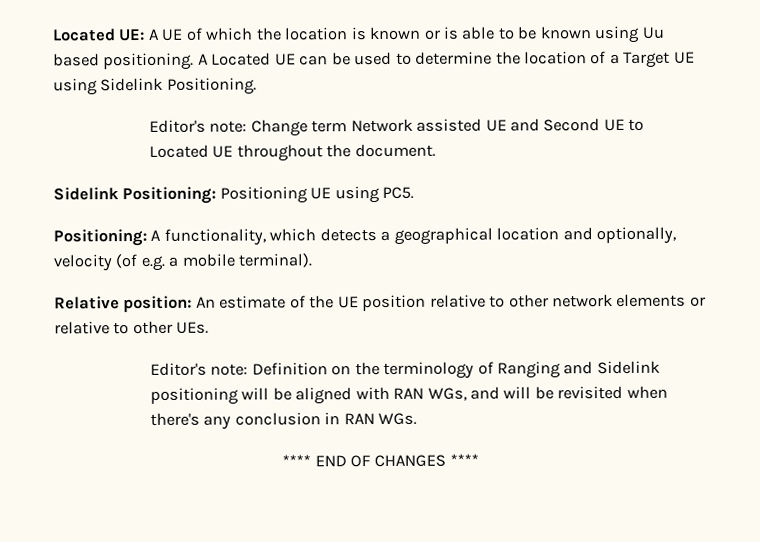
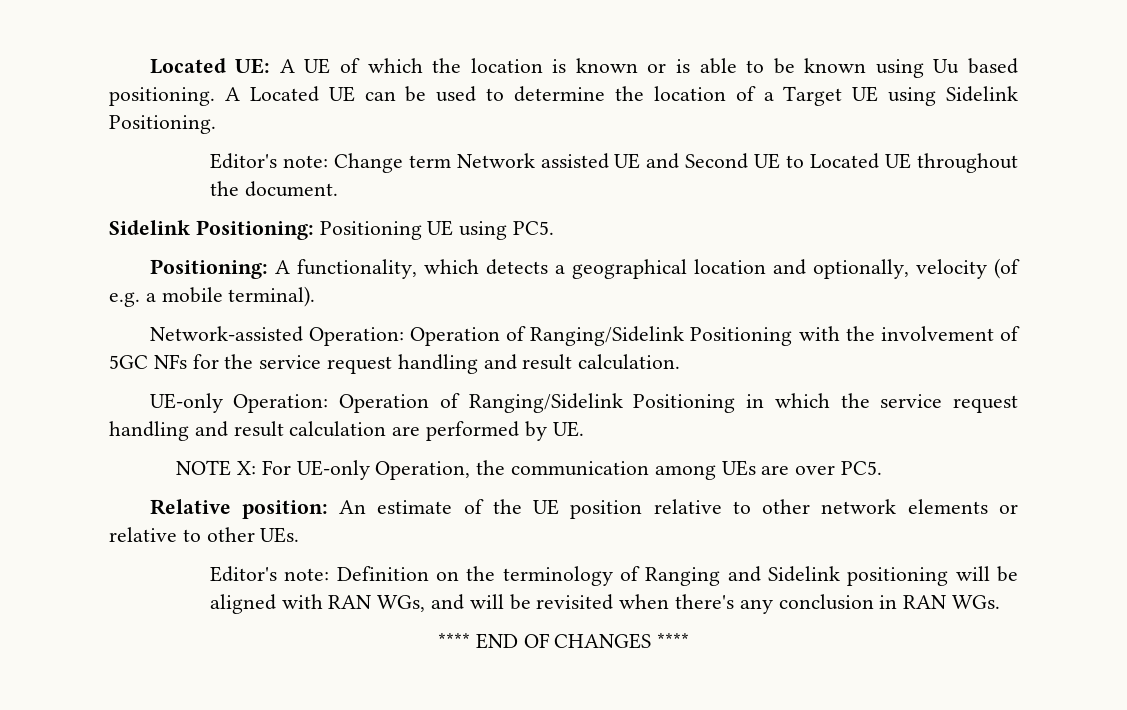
+ Network-assisted Operation: Operation of Ranging/Sidelink Positioning with the involvement of 5GC NFs for the service request handling and result calculation.
+ UE-only Operation: Operation of Ranging/Sidelink Positioning in which the service request handling and result calculation are performed by UE.
+ NOTE X: For UE-only Operation, the communication among UEs are over PC5.

